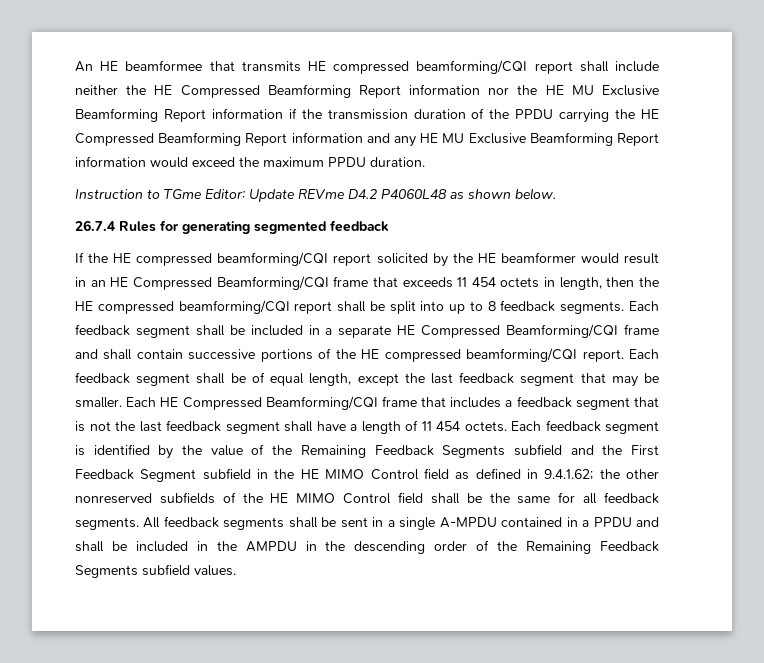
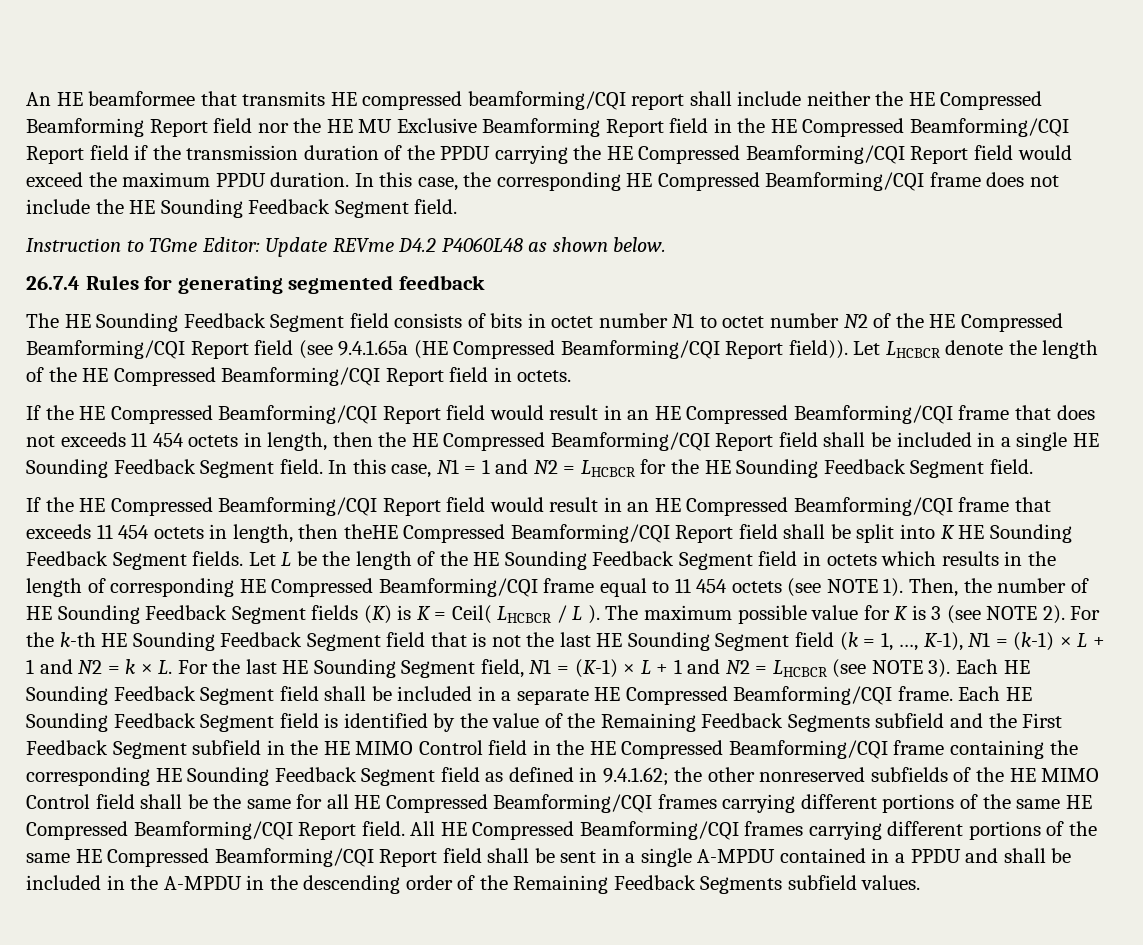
- An HE beamformee that transmits HE compressed beamforming/CQI report shall include neither the HE Compressed Beamforming Report information nor the HE MU Exclusive Beamforming Report information if the transmission duration of the PPDU carrying the HE Compressed Beamforming Report information and any HE MU Exclusive Beamforming Report information would exceed the maximum PPDU duration.
+ An HE beamformee that transmits HE compressed beamforming/CQI report shall include neither the HE Compressed Beamforming Report field nor the HE MU Exclusive Beamforming Report field in the HE Compressed Beamforming/CQI Report field if the transmission duration of the PPDU carrying the HE Compressed Beamforming/CQI Report field would exceed the maximum PPDU duration. In this case, the corresponding HE Compressed Beamforming/CQI frame does not include the HE Sounding Feedback Segment field.
- If the HE compressed beamforming/CQI report solicited by the HE beamformer would result in an HE Compressed Beamforming/CQI frame that exceeds 11 454 octets in length, then the HE compressed beamforming/CQI report shall be split into up to 8 feedback segments. Each feedback segment shall be included in a separate HE Compressed Beamforming/CQI frame and shall contain successive portions of the HE compressed beamforming/CQI report. Each feedback segment shall be of equal length, except the last feedback segment that may be smaller. Each HE Compressed Beamforming/CQI frame that includes a feedback segment that is not the last feedback segment shall have a length of 11 454 octets. Each feedback segment is identified by the value of the Remaining Feedback Segments subfield and the First Feedback Segment subfield in the HE MIMO Control field as defined in 9.4.1.62;
+ The HE Sounding Feedback Segment field consists of bits in octet number N1 to octet number N2 of the HE Compressed Beamforming/CQI Report field (see 9.4.1.65a (HE Compressed Beamforming/CQI Report field)). Let LHCBCR denote the length of the HE Compressed Beamforming/CQI Report field in octets.
+ If the HE Compressed Beamforming/CQI Report field would result in an HE Compressed Beamforming/CQI frame that does not exceeds 11 454 octets in length, then the HE Compressed Beamforming/CQI Report field shall be included in a single HE Sounding Feedback Segment field. In this case, N1 = 1 and N2 = LHCBCR for the HE Sounding Feedback Segment field.
+ If the HE Compressed Beamforming/CQI Report field would result in an HE Compressed Beamforming/CQI frame that exceeds 11 454 octets in length, then theHE Compressed Beamforming/CQI Report field shall be split into K HE Sounding Feedback Segment fields. Let L be the length of the HE Sounding Feedback Segment field in octets which results in the length of corresponding HE Compressed Beamforming/CQI frame equal to 11 454 octets (see NOTE 1). Then, the number of HE Sounding Feedback Segment fields (K) is K = Ceil( LHCBCR / L ). The maximum possible value for K is 3 (see NOTE 2). For the k-th HE Sounding Feedback Segment field that is not the last HE Sounding Segment field (k = 1, …, K-1), N1 = (k-1) × L + 1 and N2 = k × L. For the last HE Sounding Segment field, N1 = (K-1) × L + 1 and N2 = LHCBCR (see NOTE 3). Each HE Sounding Feedback Segment field shall be included in a separate HE Compressed Beamforming/CQI frame. Each HE Sounding Feedback Segment field is identified by the value of the Remaining Feedback Segments subfield and the First Feedback Segment subfield in the HE MIMO Control field in the HE Compressed Beamforming/CQI frame containing the corresponding HE Sounding Feedback Segment field as defined in 9.4.1.62;
- the other nonreserved subfields of the HE MIMO Control field shall be the same for all feedback segments. All feedback segments shall be sent in a single A-MPDU contained in a PPDU and shall be included in the AMPDU in the descending order of the Remaining Feedback Segments subfield values.
+ the other nonreserved subfields of the HE MIMO Control field shall be the same for all HE Compressed Beamforming/CQI frames carrying different portions of the same HE Compressed Beamforming/CQI Report field. All HE Compressed Beamforming/CQI frames carrying different portions of the same HE Compressed Beamforming/CQI Report field shall be sent in a single A-MPDU contained in a PPDU and shall be included in the A-MPDU in the descending order of the Remaining Feedback Segments subfield values.

